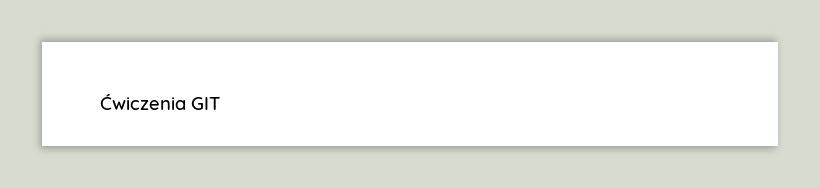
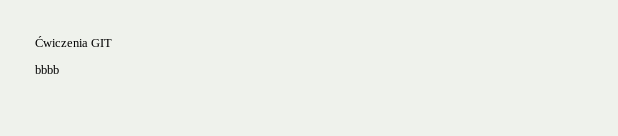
+ bbbb

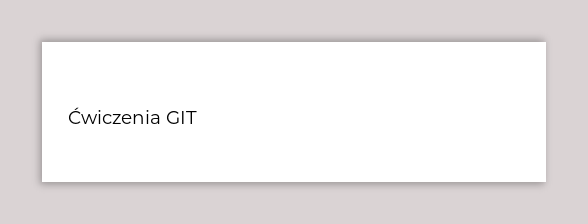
- bbbb

